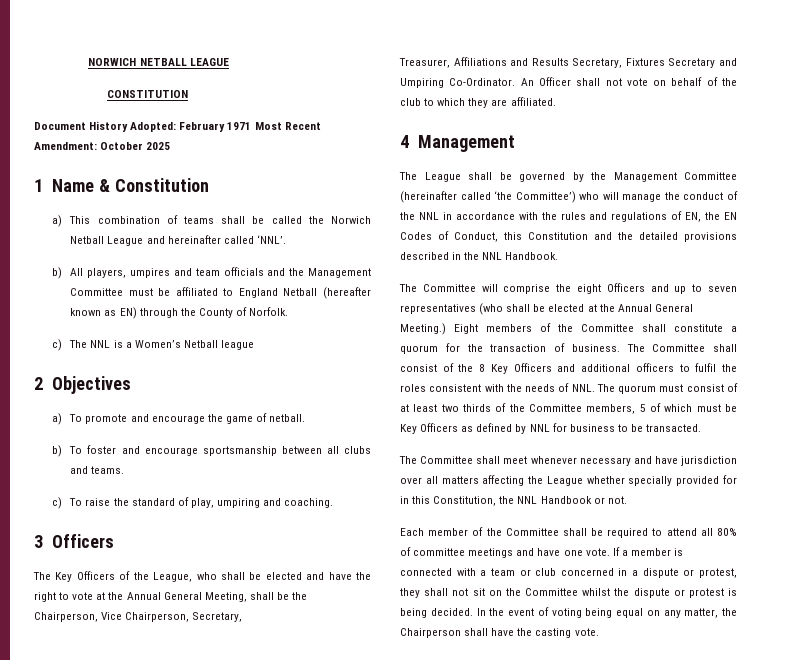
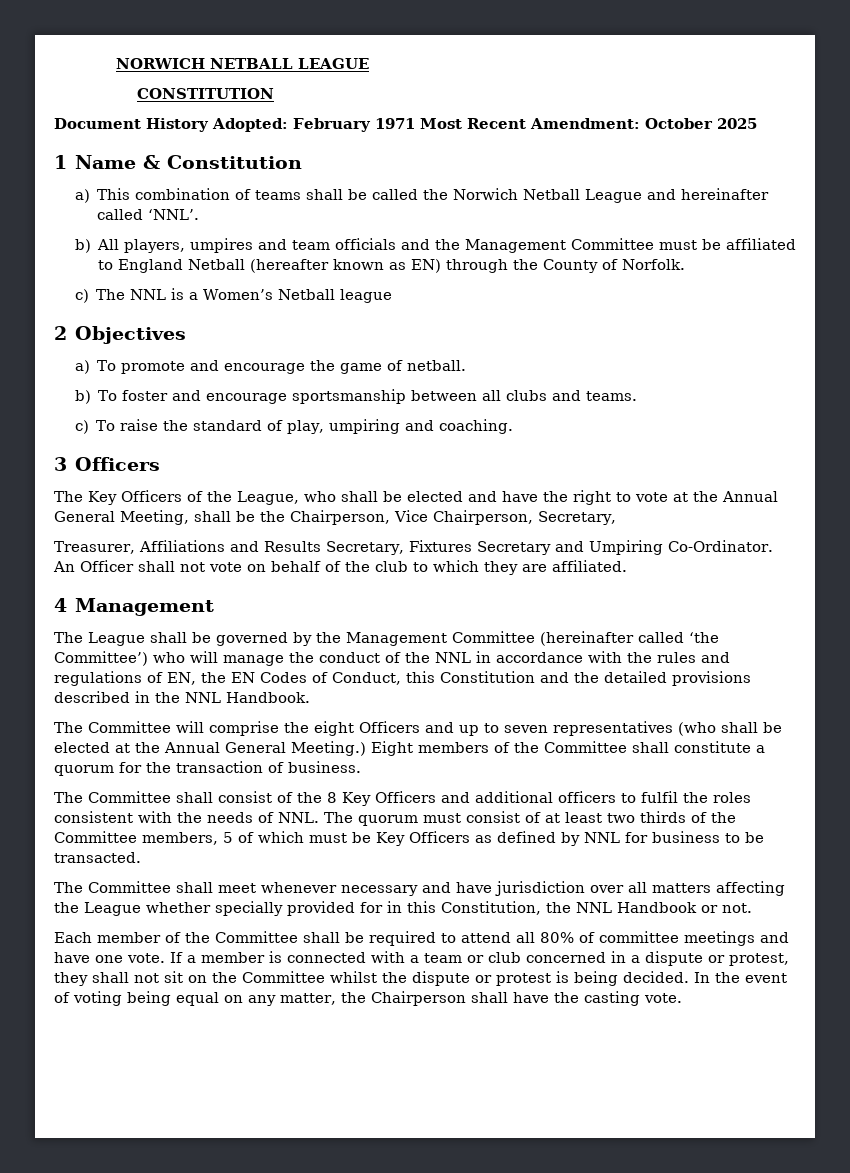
- Eight members of the Committee shall constitute a quorum for the transaction of business. The Committee shall consist of the 8 Key Officers and additional officers to fulfil the roles consistent with the needs of NNL. The quorum must consist of at least two thirds of the Committee members, 5 of which must be Key Officers as defined by NNL for business to be transacted.
+ Eight members of the Committee shall constitute a quorum for the transaction of business.
+ The Committee shall consist of the 8 Key Officers and additional officers to fulfil the roles consistent with the needs of NNL. The quorum must consist of at least two thirds of the Committee members, 5 of which must be Key Officers as defined by NNL for business to be transacted.

